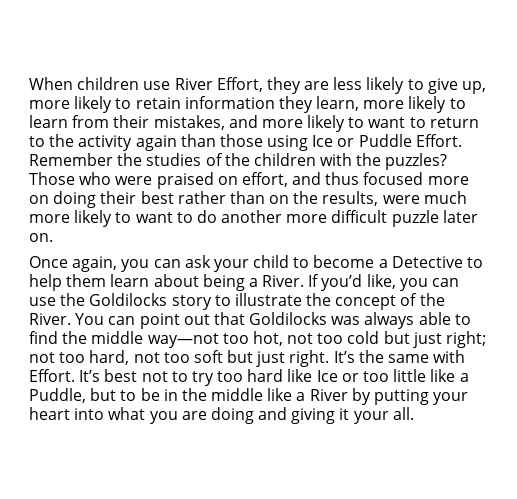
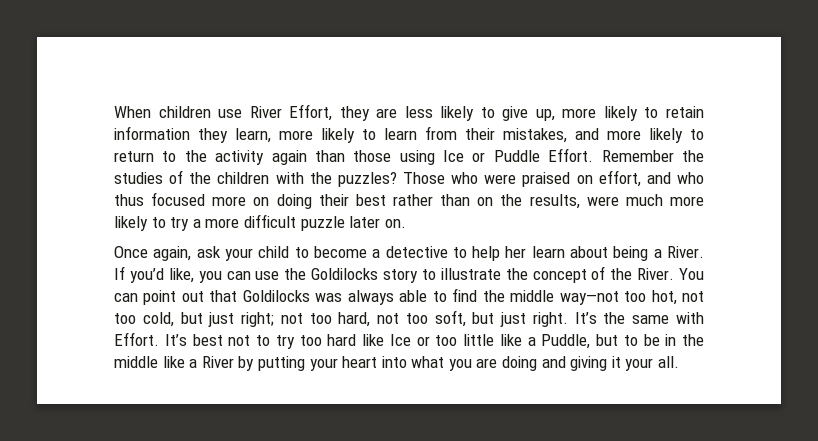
- When children use River Effort, they are less likely to give up, more likely to retain information they learn, more likely to learn from their mistakes, and more likely to want to return to the activity again than those using Ice or Puddle Effort.
+ When children use River Effort, they are less likely to give up, more likely to retain information they learn, more likely to learn from their mistakes, and more likely to return to the activity again than those using Ice or Puddle Effort.
- Those who were praised on effort, and thus focused more on doing their best rather than on the results, were much more likely to want to do another more difficult puzzle later on.
+ Those who were praised on effort, and who thus focused more on doing their best rather than on the results, were much more likely to try a more difficult puzzle later on.
- Once again, you can ask your child to become a Detective to help them learn about being a River.
+ Once again, ask your child to become a detective to help her learn about being a River.
- You can point out that Goldilocks was always able to find the middle way—not too hot, not too cold but just right; not too hard, not too soft but just right.
+ You can point out that Goldilocks was always able to find the middle way—not too hot, not too cold, but just right; not too hard, not too soft, but just right.

